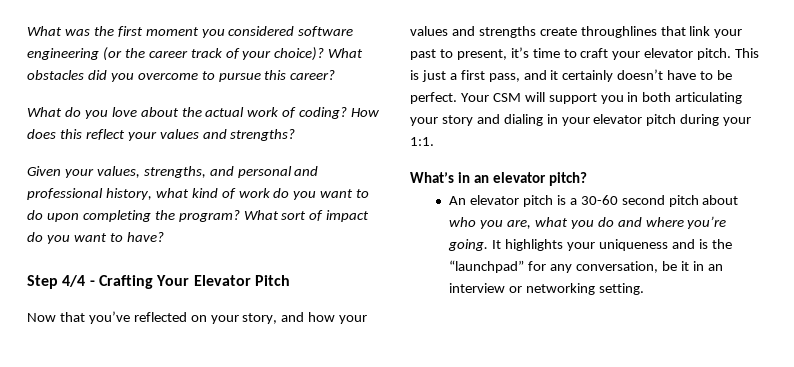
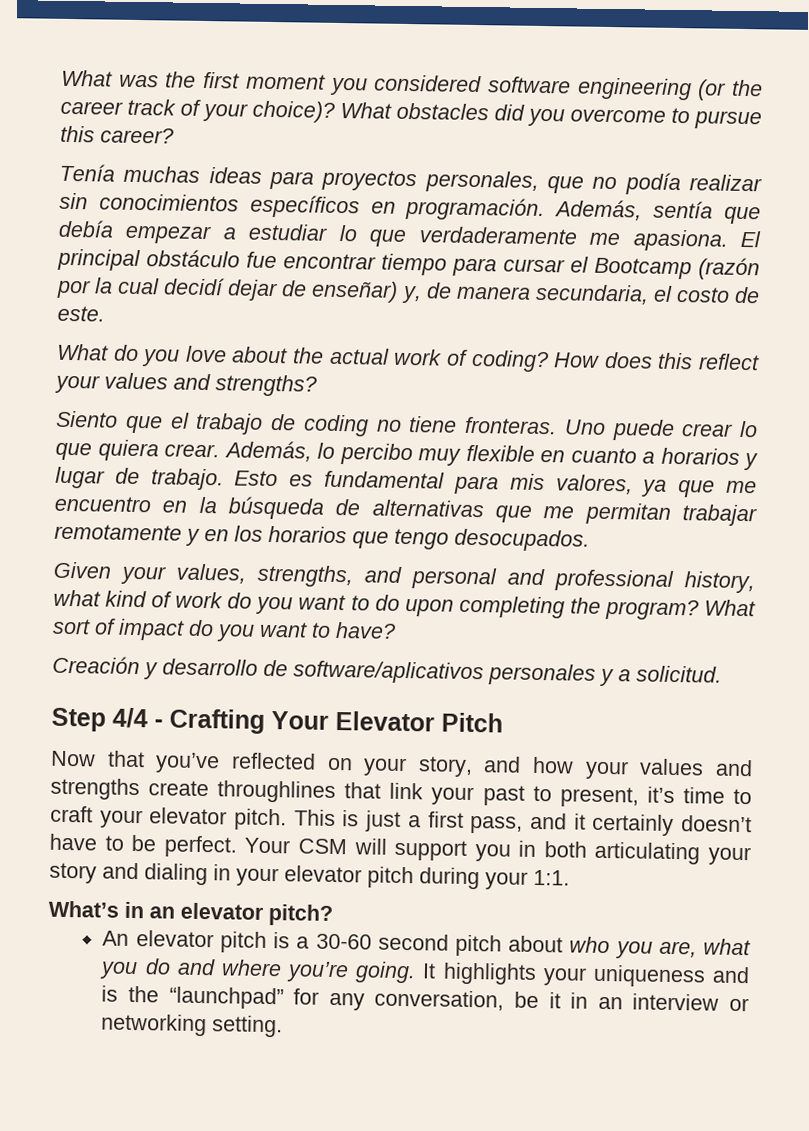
+ Tenía muchas ideas para proyectos personales, que no podía realizar sin conocimientos específicos en programación. Además, sentía que debía empezar a estudiar lo que verdaderamente me apasiona. El principal obstáculo fue encontrar tiempo para cursar el Bootcamp (razón por la cual decidí dejar de enseñar) y, de manera secundaria, el costo de este.
+ Siento que el trabajo de coding no tiene fronteras. Uno puede crear lo que quiera crear. Además, lo percibo muy flexible en cuanto a horarios y lugar de trabajo. Esto es fundamental para mis valores, ya que me encuentro en la búsqueda de alternativas que me permitan trabajar remotamente y en los horarios que tengo desocupados.
+ Creación y desarrollo de software/aplicativos personales y a solicitud.

